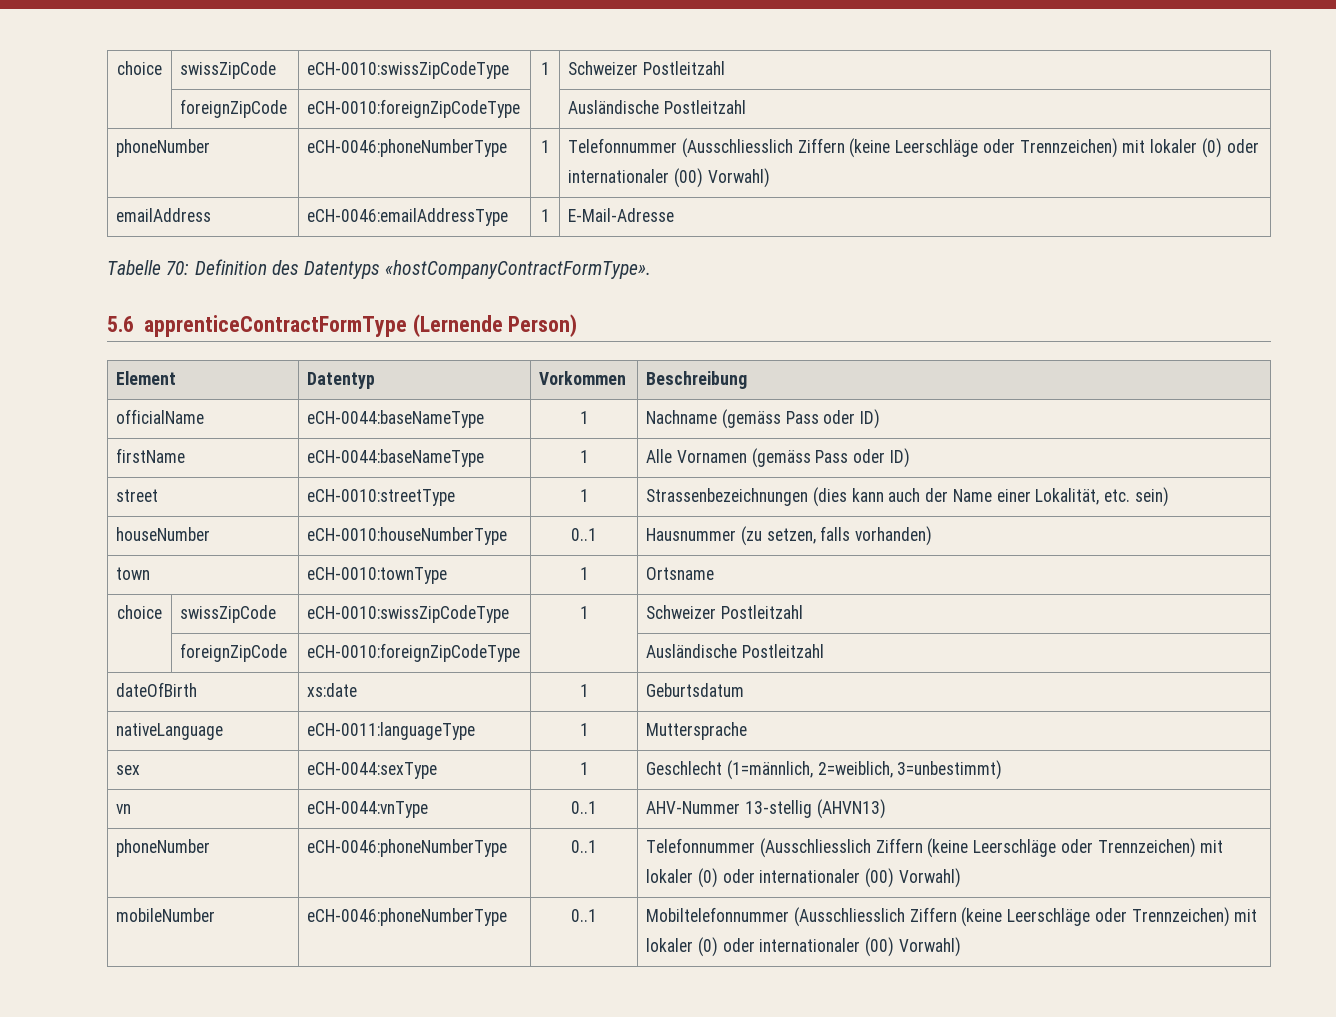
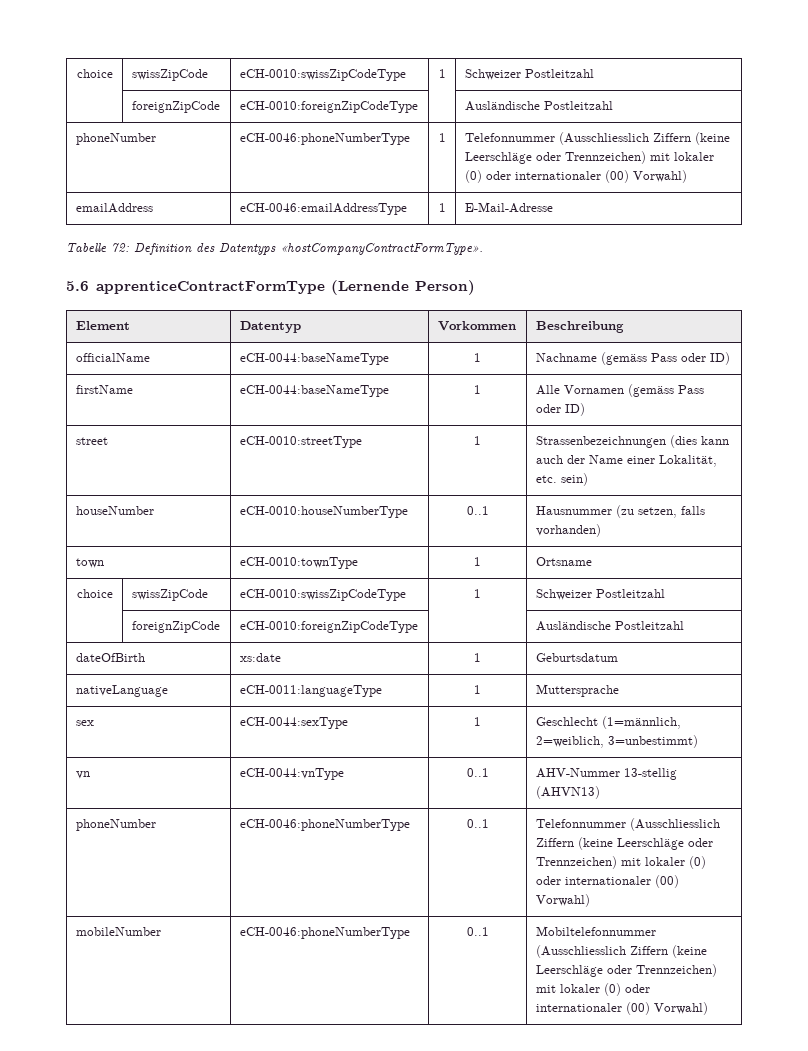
- Tabelle 70: Definition des Datentyps «hostCompanyContractFormType».
+ Tabelle 72: Definition des Datentyps «hostCompanyContractFormType».

